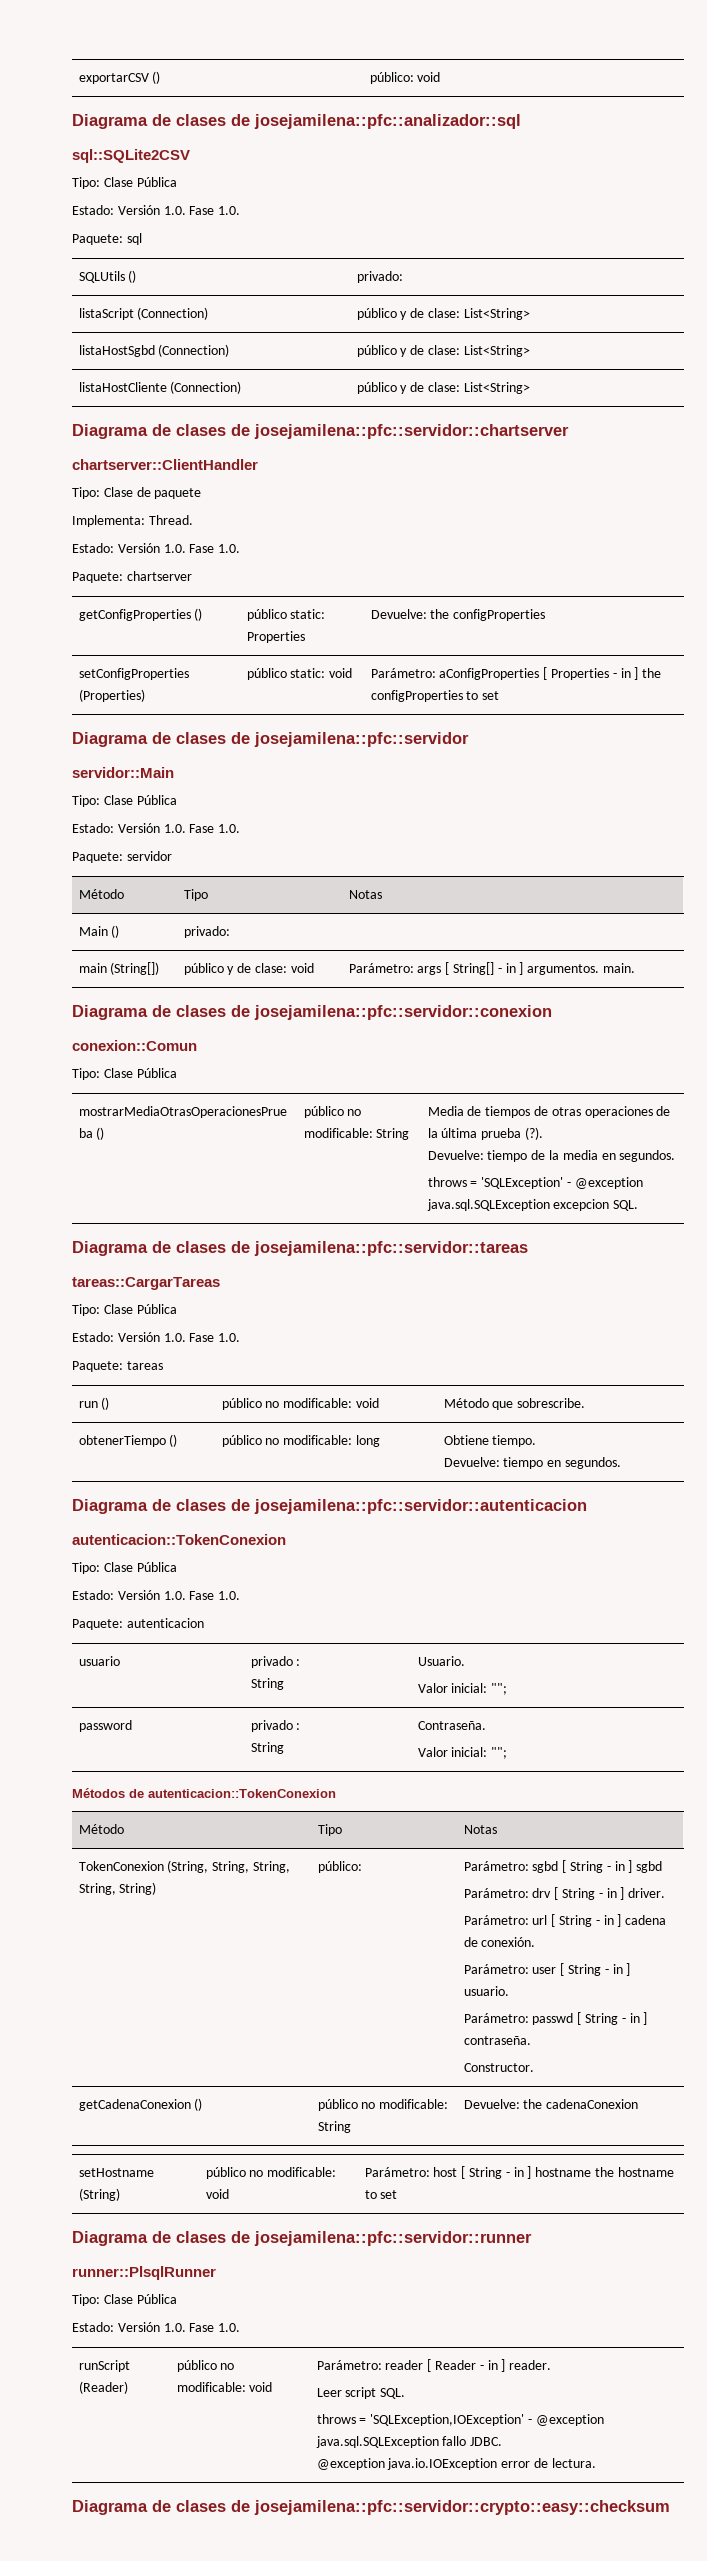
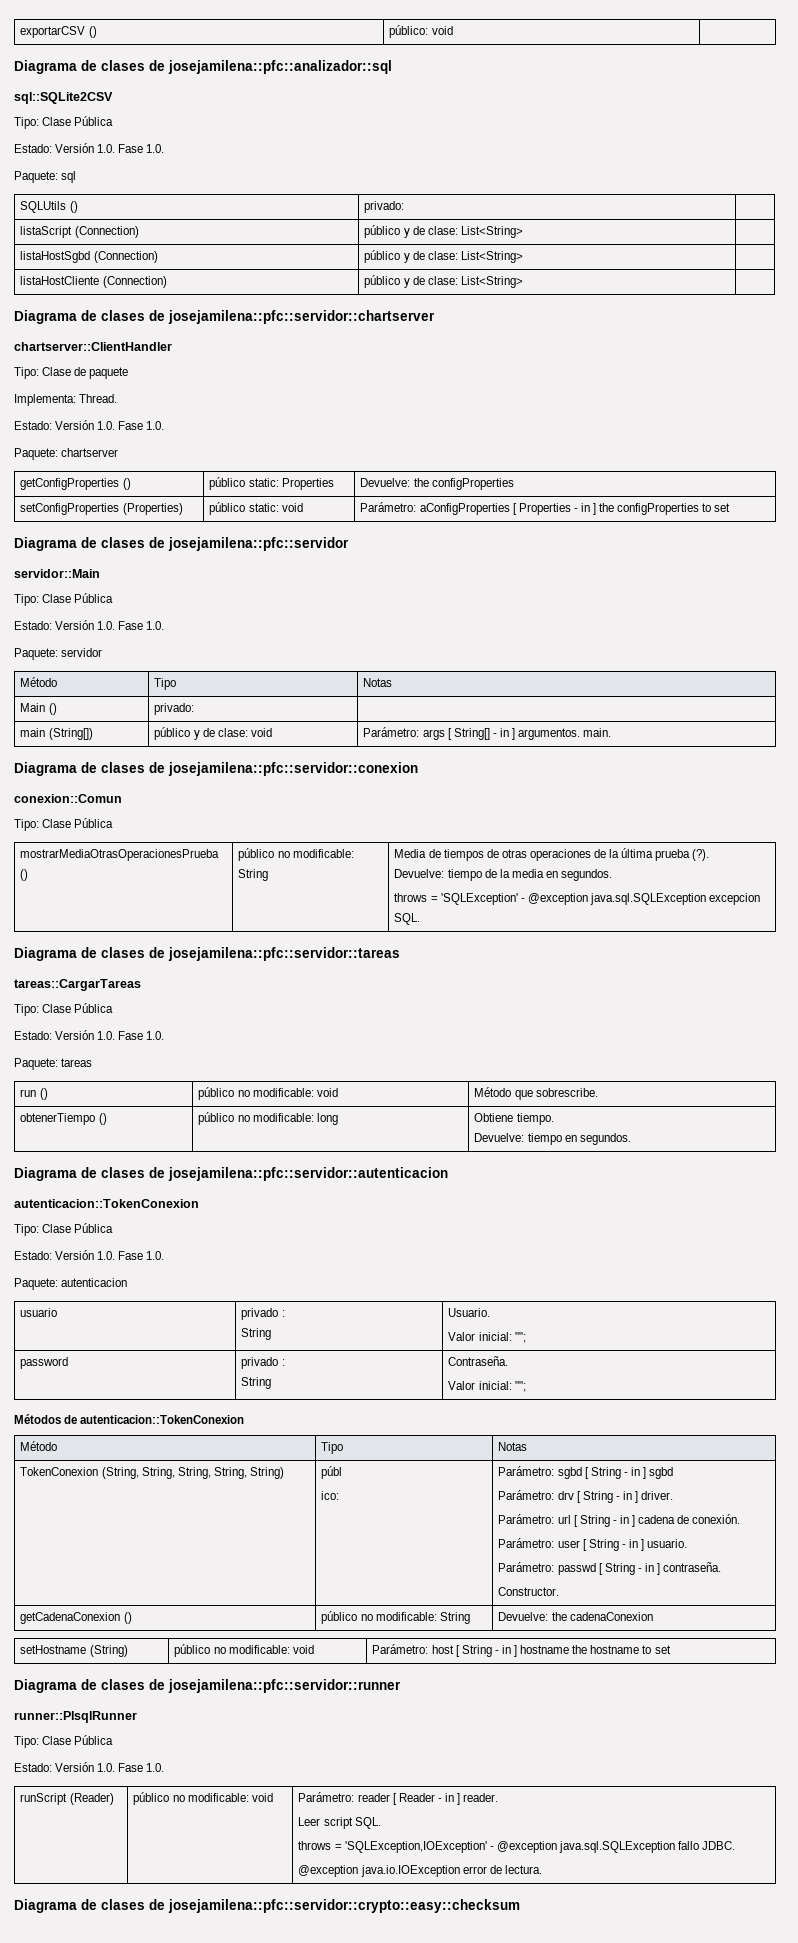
- TokenConexion (String, String, String, String, String) | público:
+ TokenConexion (String, String, String, String, String) | públ
+ ico:

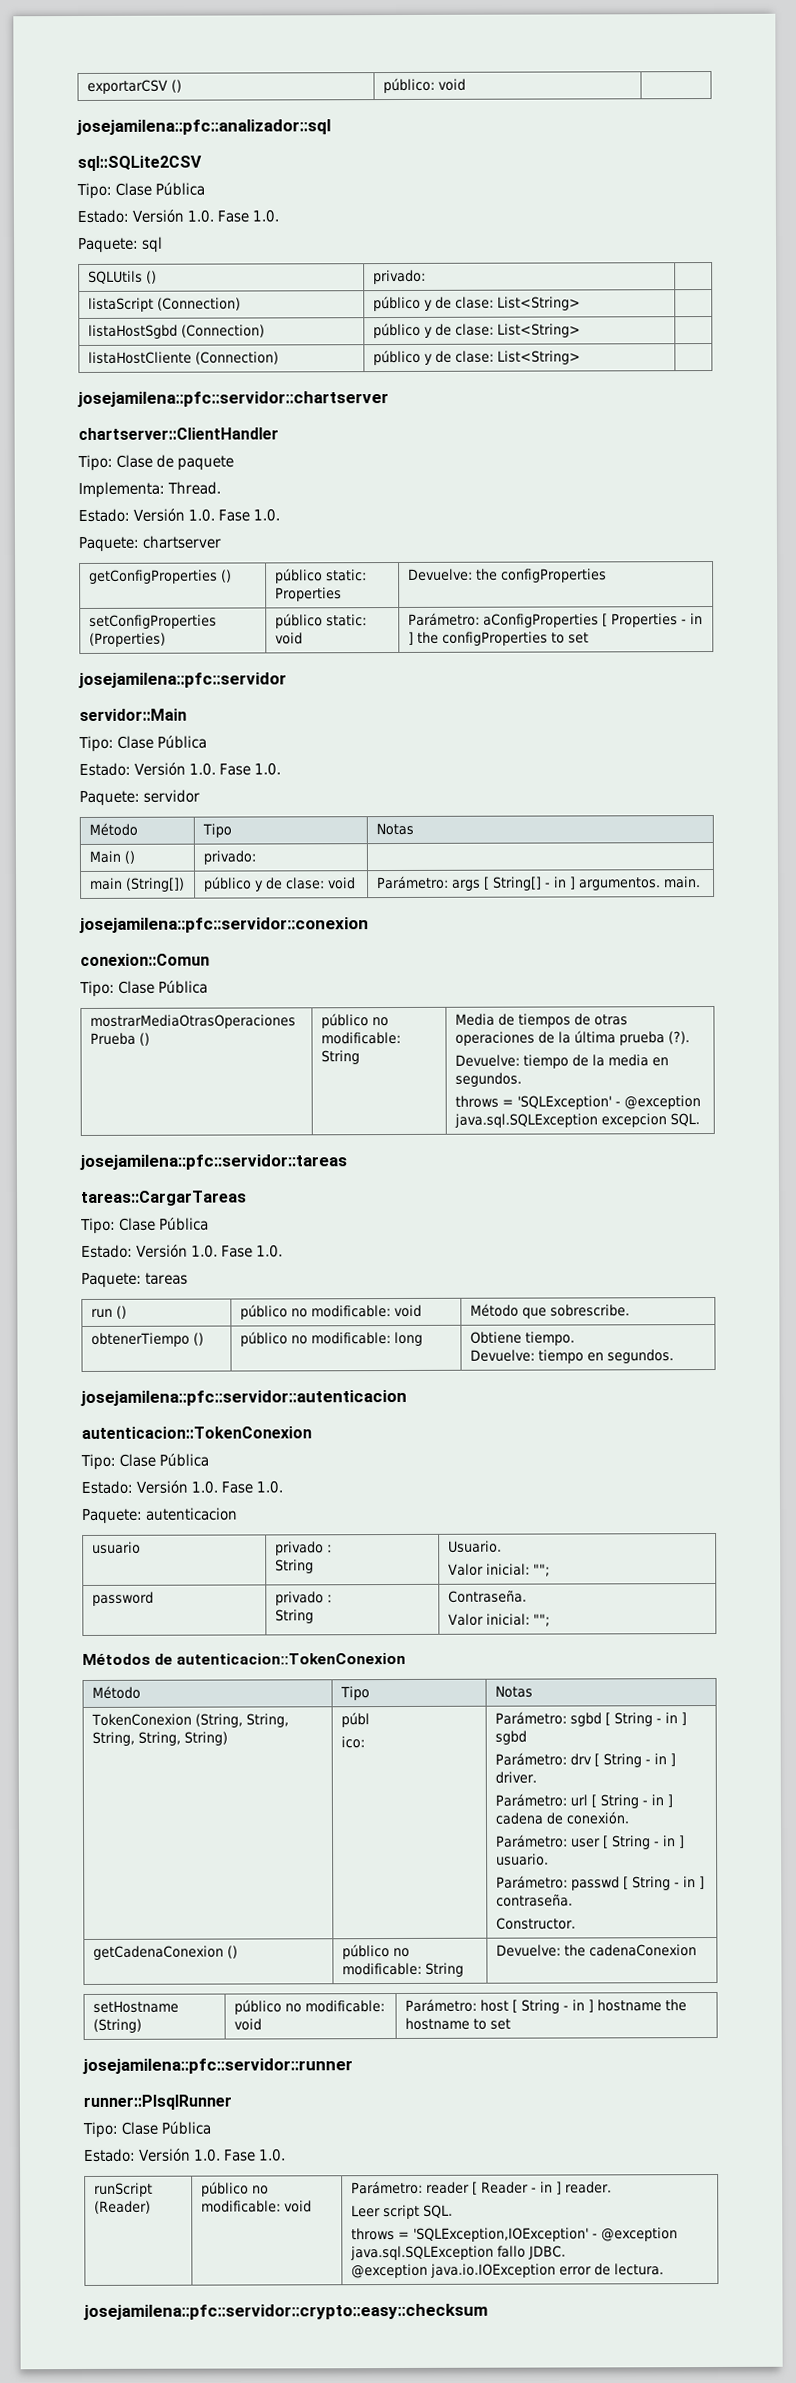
- Diagrama de clases de josejamilena::pfc::analizador::sql
+ josejamilena::pfc::analizador::sql
- Diagrama de clases de josejamilena::pfc::servidor::chartserver
+ josejamilena::pfc::servidor::chartserver
- Diagrama de clases de josejamilena::pfc::servidor
+ josejamilena::pfc::servidor
- Diagrama de clases de josejamilena::pfc::servidor::conexion
+ josejamilena::pfc::servidor::conexion
- Diagrama de clases de josejamilena::pfc::servidor::tareas
+ josejamilena::pfc::servidor::tareas
- Diagrama de clases de josejamilena::pfc::servidor::autenticacion
+ josejamilena::pfc::servidor::autenticacion
- Diagrama de clases de josejamilena::pfc::servidor::runner
+ josejamilena::pfc::servidor::runner
- Diagrama de clases de josejamilena::pfc::servidor::crypto::easy::checksum
+ josejamilena::pfc::servidor::crypto::easy::checksum

